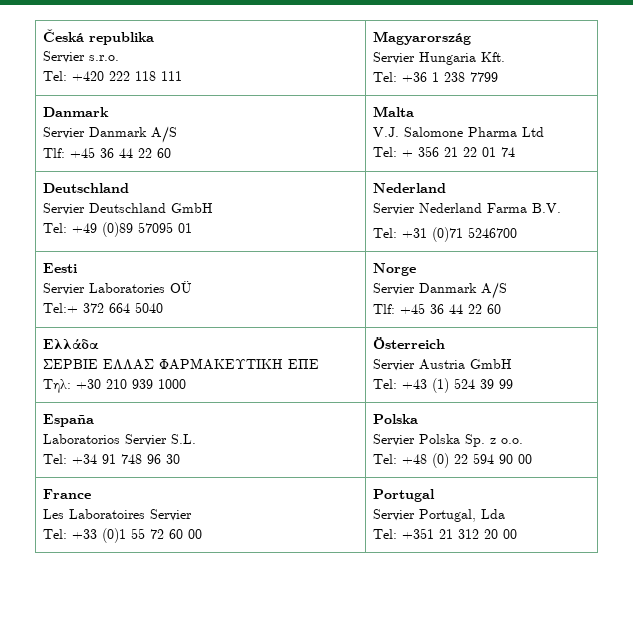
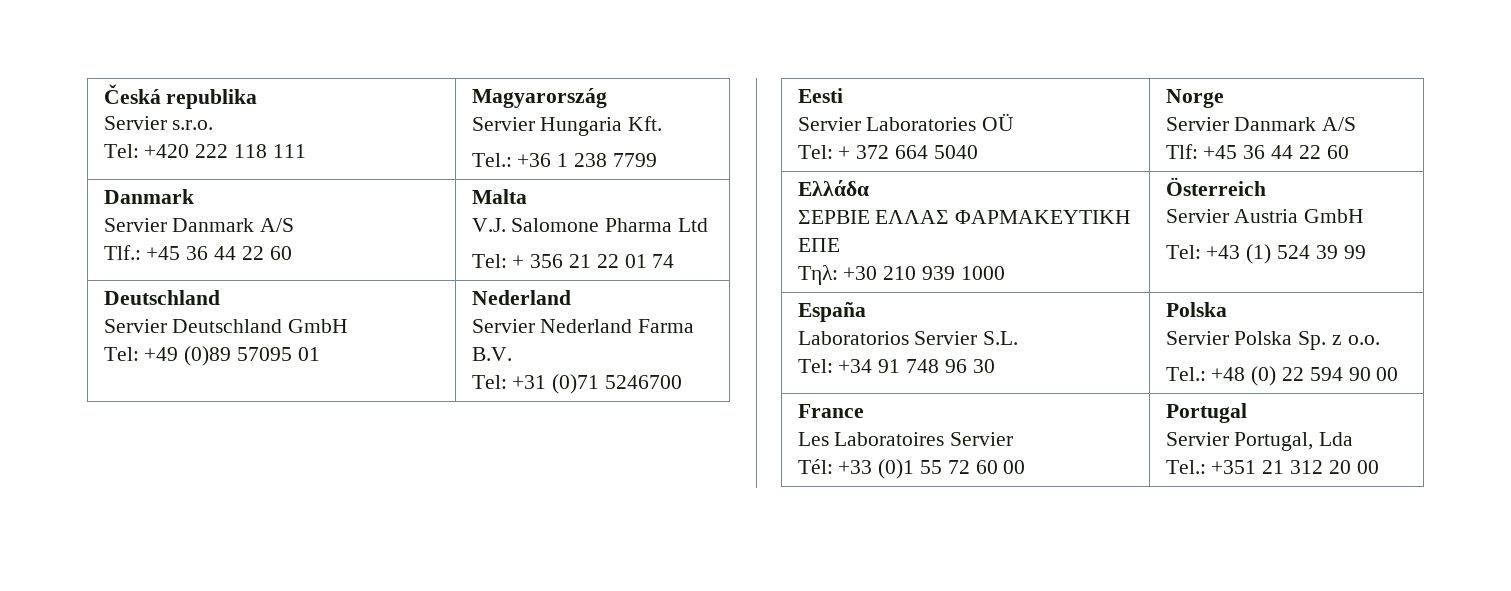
  Česká republika
  Servier s.r.o.
  Tel: +420 222 118 111 | Magyarország
  Servier Hungaria Kft.
- Tel: +36 1 238 7799
+ Tel.: +36 1 238 7799
  Danmark
  Servier Danmark A/S
- Tlf: +45 36 44 22 60 | Malta
+ Tlf.: +45 36 44 22 60 | Malta
  Eesti
  Servier Laboratories OÜ
- Tel:+ 372 664 5040 | Norge
+ Tel: + 372 664 5040 | Norge
  España
  Laboratorios Servier S.L.
  Tel: +34 91 748 96 30 | Polska
  Servier Polska Sp. z o.o.
- Tel: +48 (0) 22 594 90 00
+ Tel.: +48 (0) 22 594 90 00
  France
  Les Laboratoires Servier
- Tel: +33 (0)1 55 72 60 00 | Portugal
+ Tél: +33 (0)1 55 72 60 00 | Portugal
  Servier Portugal, Lda
- Tel: +351 21 312 20 00
+ Tel.: +351 21 312 20 00

